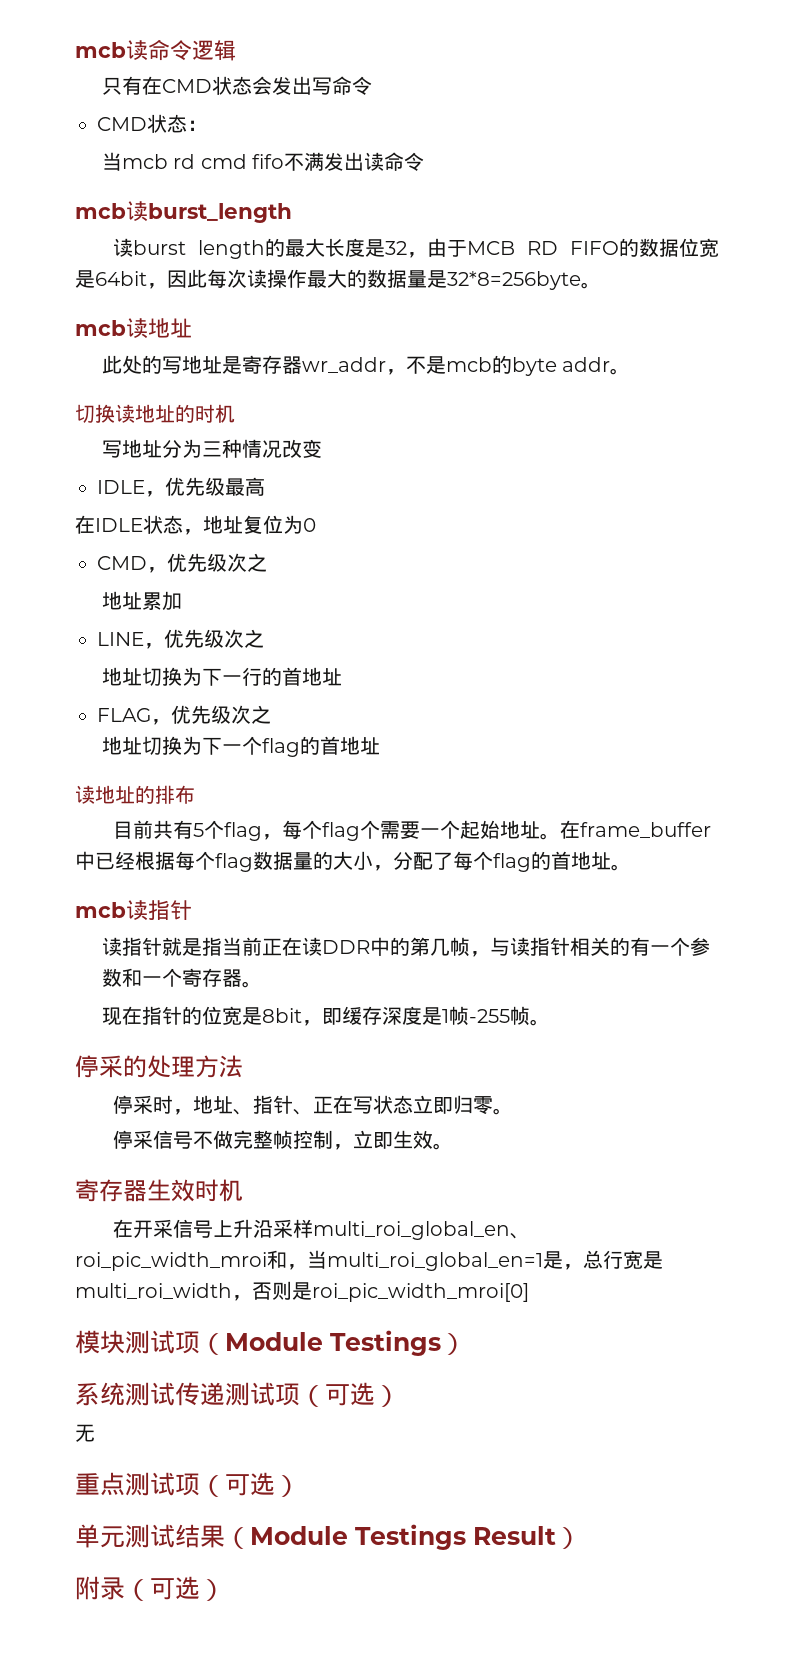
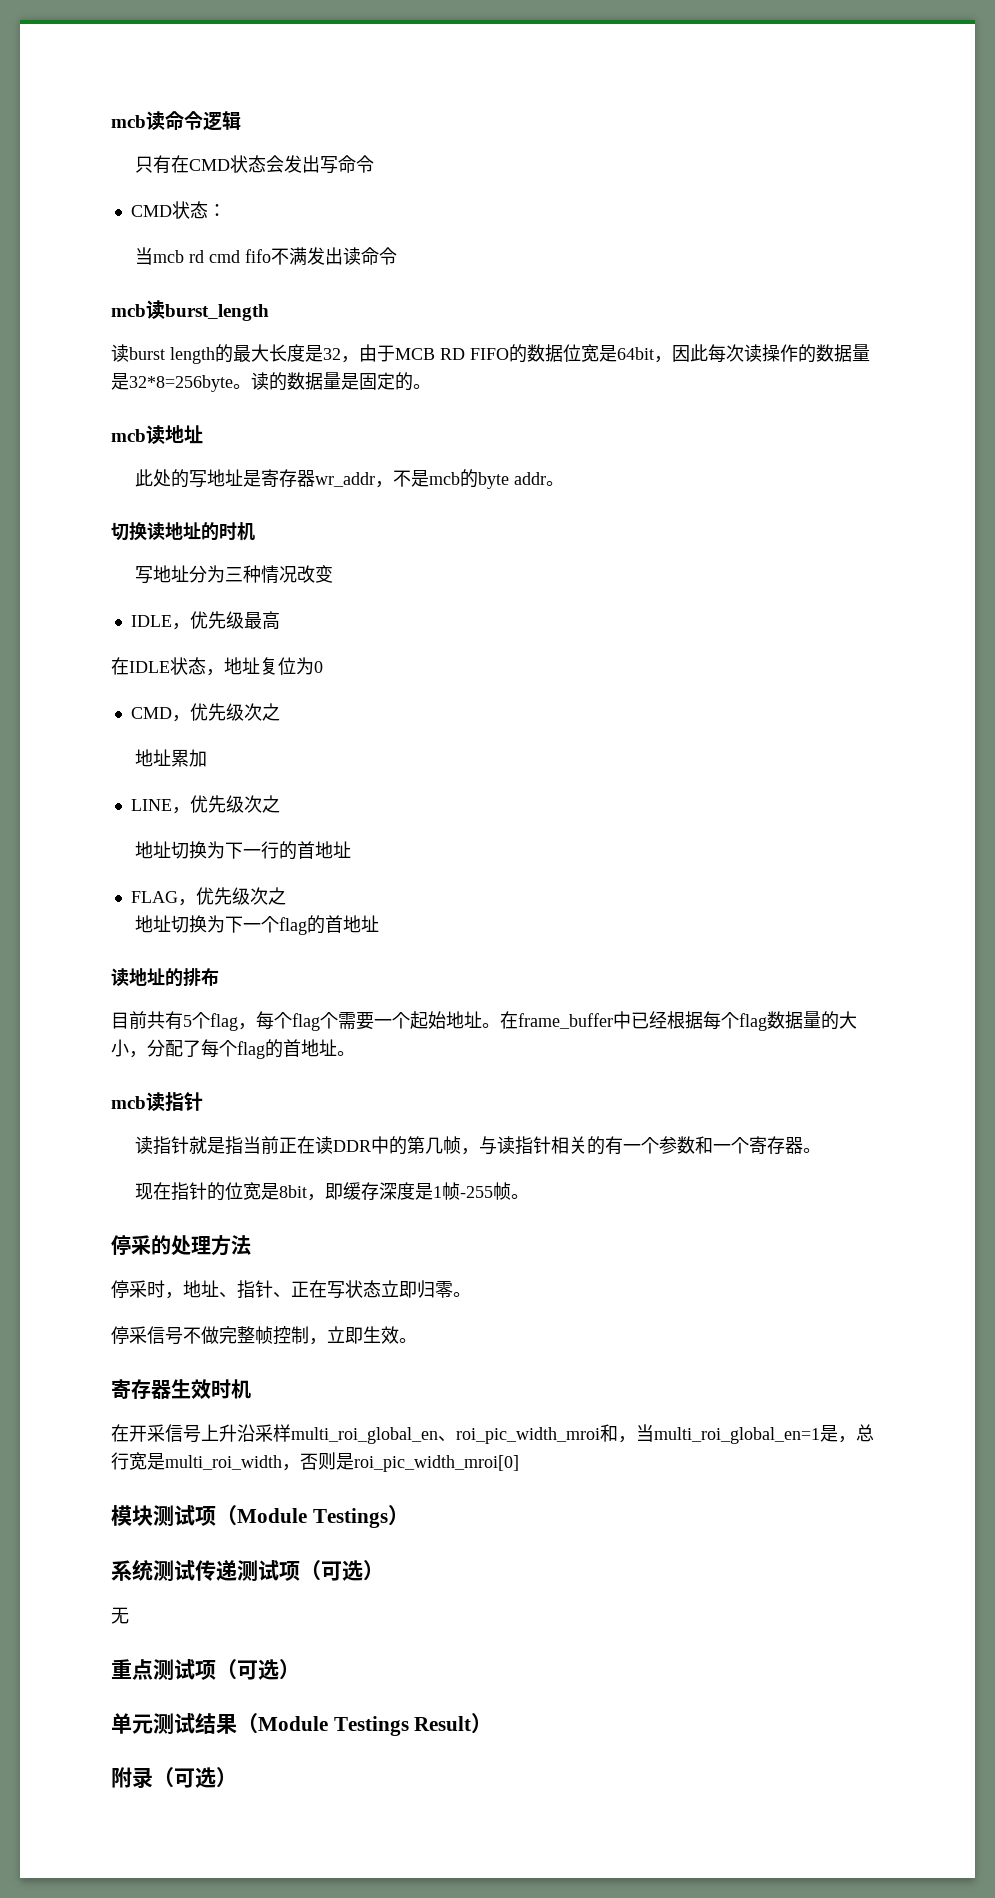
- 读burst length的最大长度是32，由于MCB RD FIFO的数据位宽是64bit，因此每次读操作最大的数据量是32*8=256byte。
+ 读burst length的最大长度是32，由于MCB RD FIFO的数据位宽是64bit，因此每次读操作的数据量是32*8=256byte。读的数据量是固定的。

